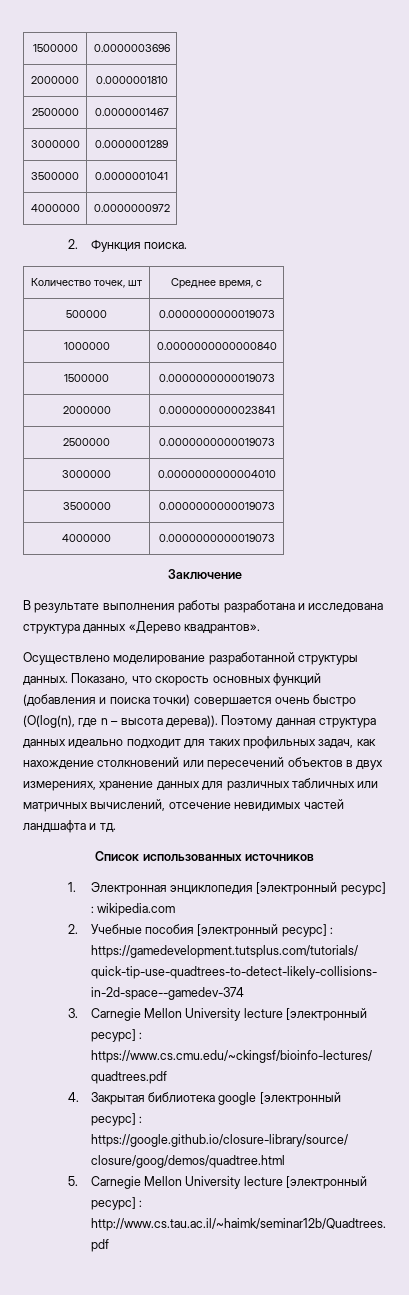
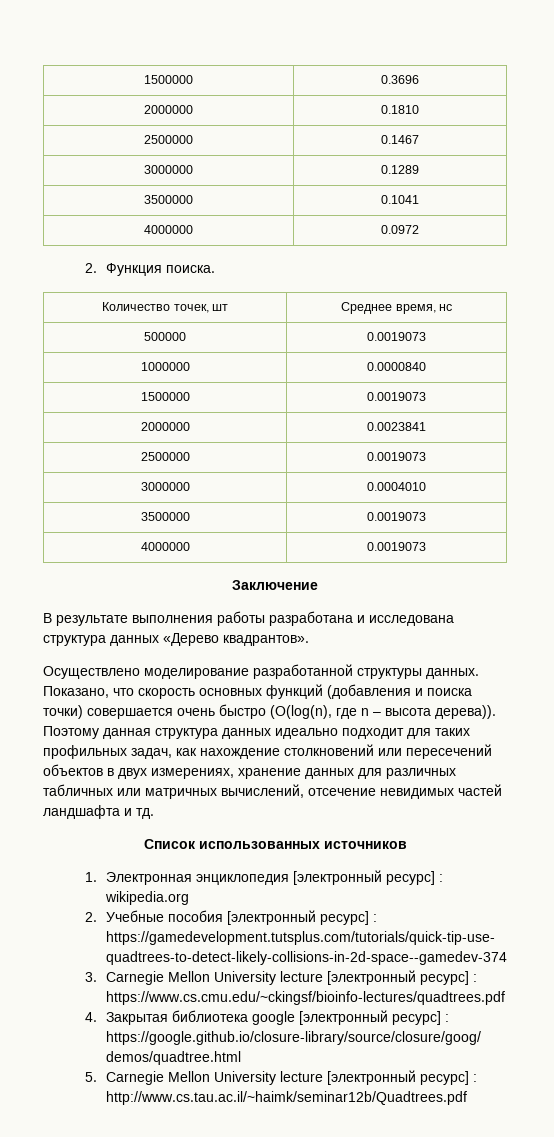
- 1500000 | 0.0000003696
- 2000000 | 0.0000001810
- 2500000 | 0.0000001467
- 3000000 | 0.0000001289
- 3500000 | 0.0000001041
- 4000000 | 0.0000000972
+ 1500000 | 0.3696
+ 2000000 | 0.1810
+ 2500000 | 0.1467
+ 3000000 | 0.1289
+ 3500000 | 0.1041
+ 4000000 | 0.0972
- Количество точек, шт | Среднее время, с
+ Количество точек, шт | Среднее время, нс
- 500000 | 0.0000000000019073
+ 500000 | 0.0019073
- 1000000 | 0.0000000000000840
- 1500000 | 0.0000000000019073
- 2000000 | 0.0000000000023841
- 2500000 | 0.0000000000019073
- 3000000 | 0.0000000000004010
- 3500000 | 0.0000000000019073
- 4000000 | 0.0000000000019073
+ 1000000 | 0.0000840
+ 1500000 | 0.0019073
+ 2000000 | 0.0023841
+ 2500000 | 0.0019073
+ 3000000 | 0.0004010
+ 3500000 | 0.0019073
+ 4000000 | 0.0019073
- 1. Электронная энциклопедия [электронный ресурс] : wikipedia.com
+ 1. Электронная энциклопедия [электронный ресурс] : wikipedia.org

